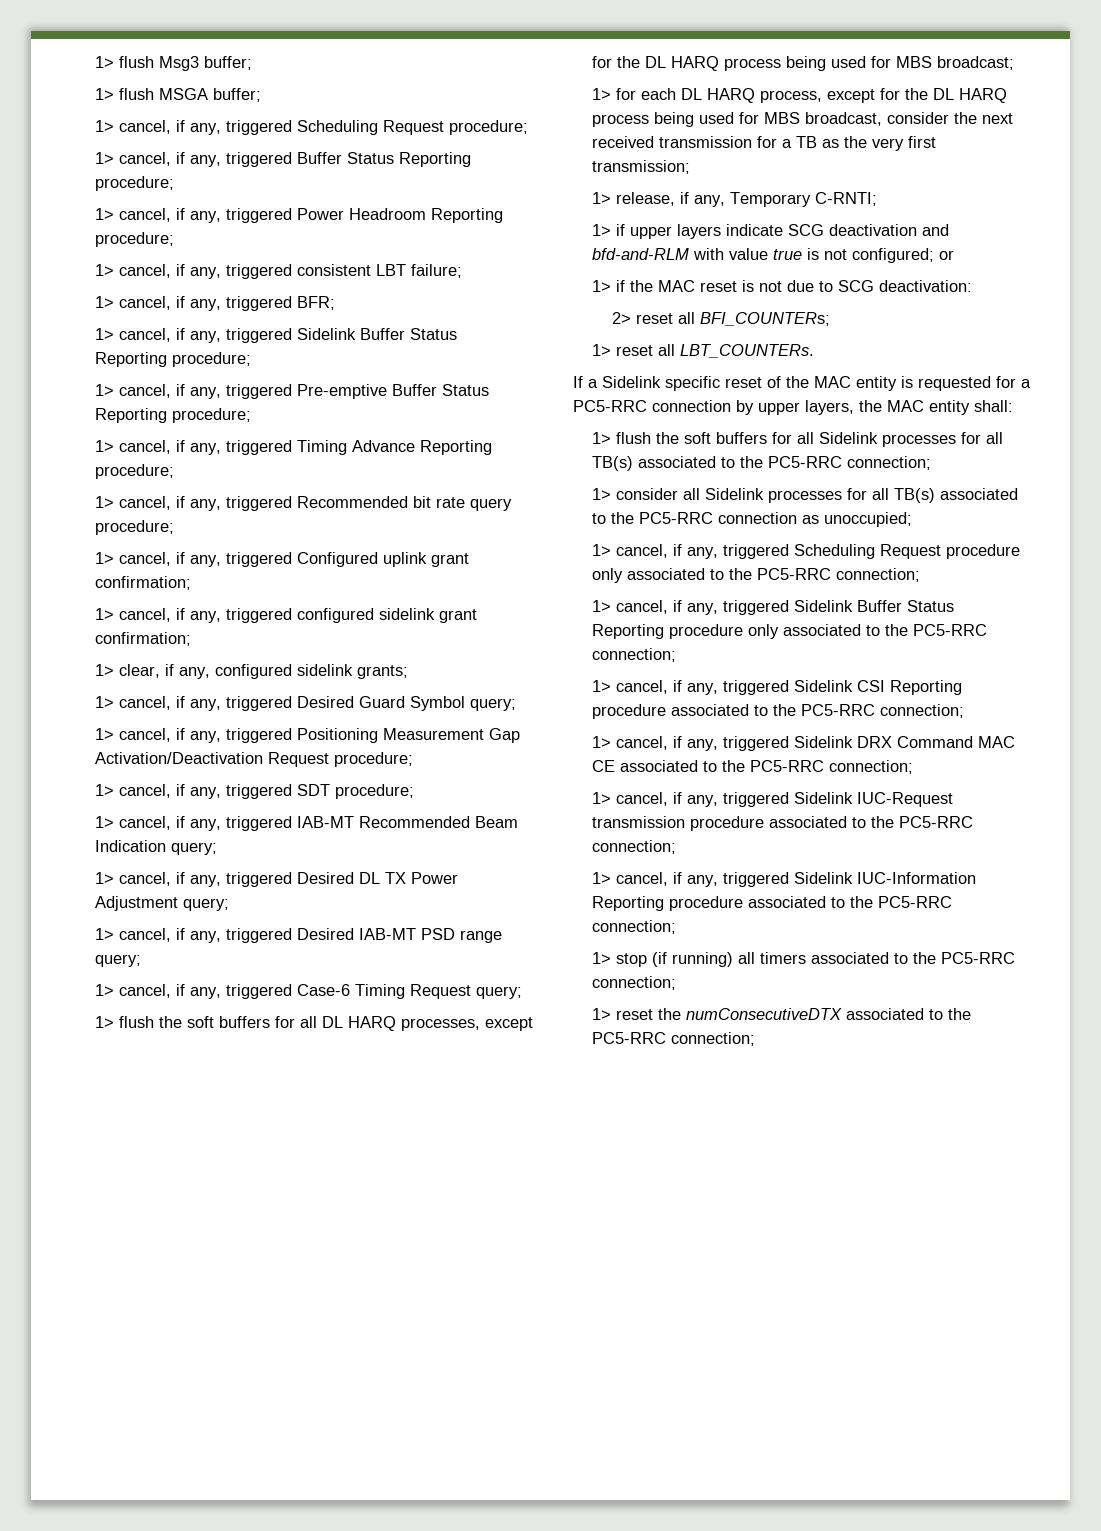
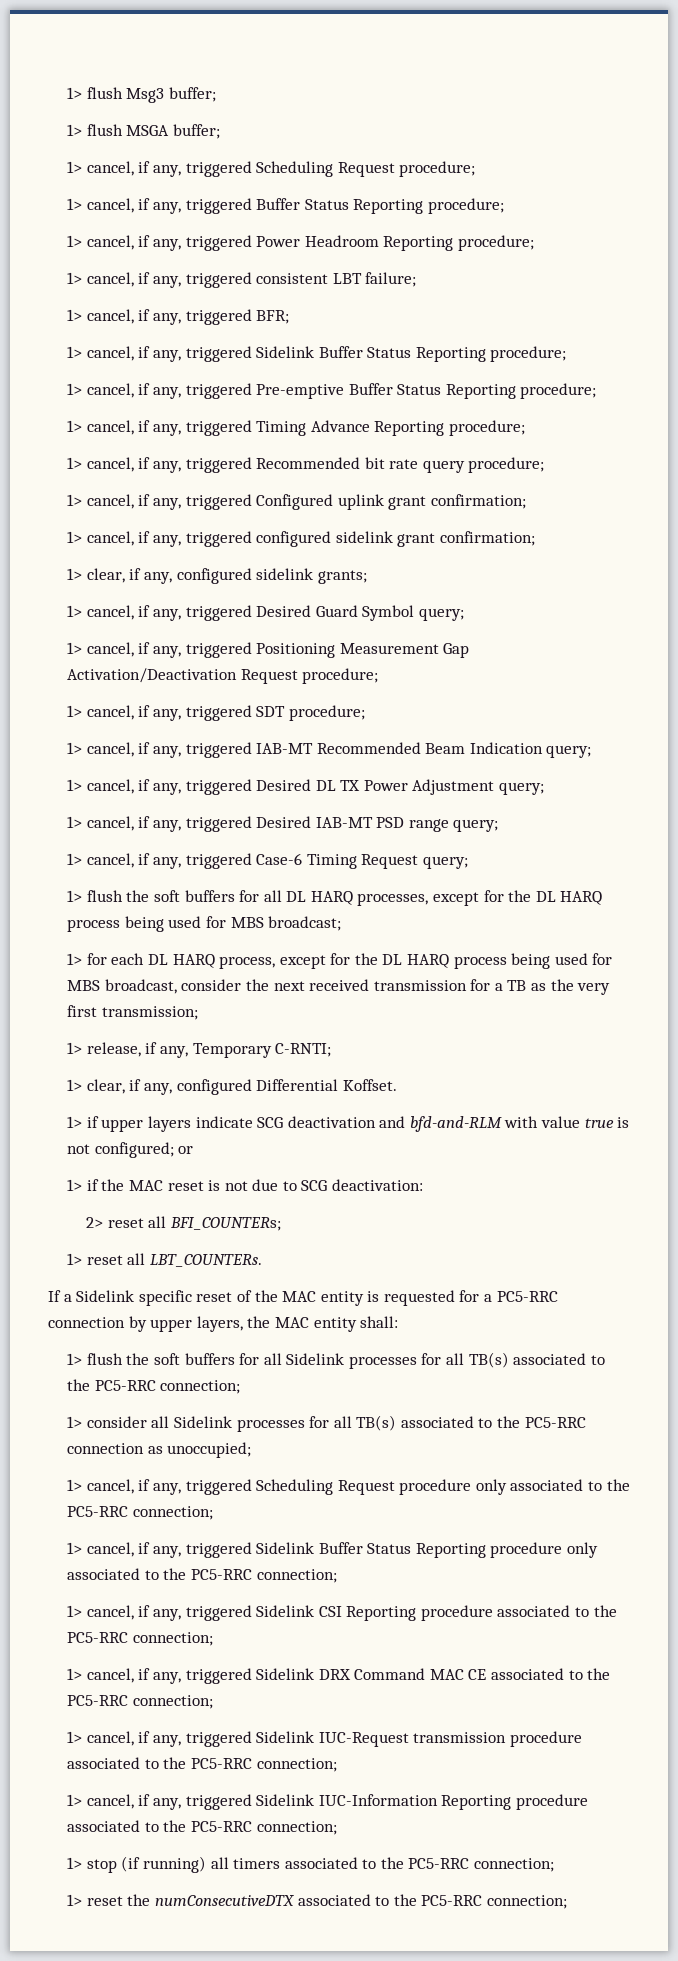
+ 1> clear, if any, configured Differential Koffset.

